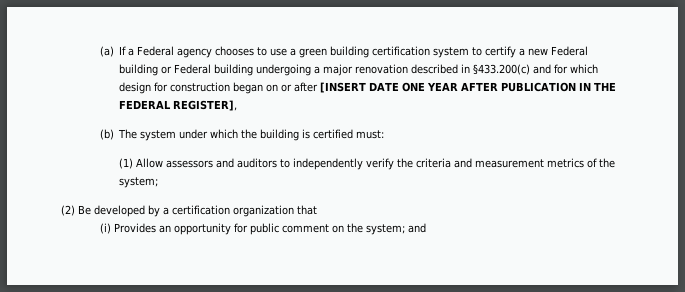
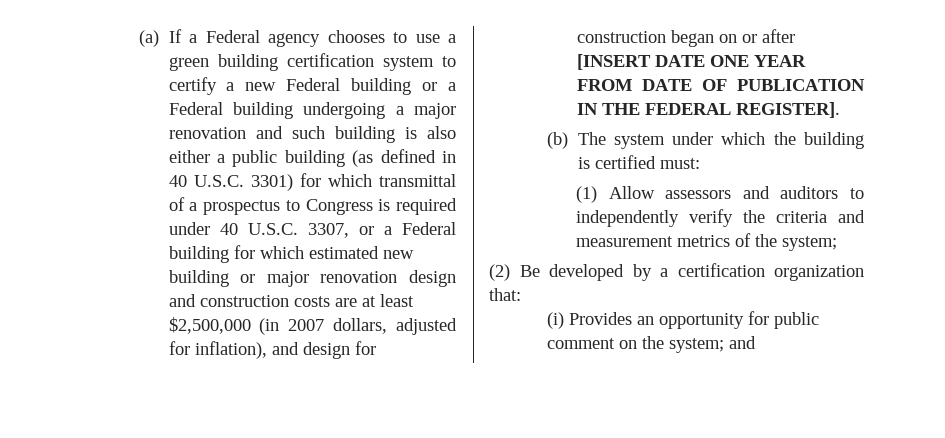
- (a) If a Federal agency chooses to use a green building certification system to certify a new Federal building or Federal building undergoing a major renovation described in §433.200(c) and for which design for construction began on or after [INSERT DATE ONE YEAR AFTER PUBLICATION IN THE FEDERAL REGISTER],
+ (a) If a Federal agency chooses to use a green building certification system to certify a new Federal building or a Federal building undergoing a major renovation and such building is also either a public building (as defined in 40 U.S.C. 3301) for which transmittal of a prospectus to Congress is required under 40 U.S.C. 3307, or a Federal building for which estimated new building or major renovation design and construction costs are at least $2,500,000 (in 2007 dollars, adjusted for inflation), and design for construction began on or after [INSERT DATE ONE YEAR FROM DATE OF PUBLICATION IN THE FEDERAL REGISTER].
- (2) Be developed by a certification organization that
+ (2) Be developed by a certification organization that:

